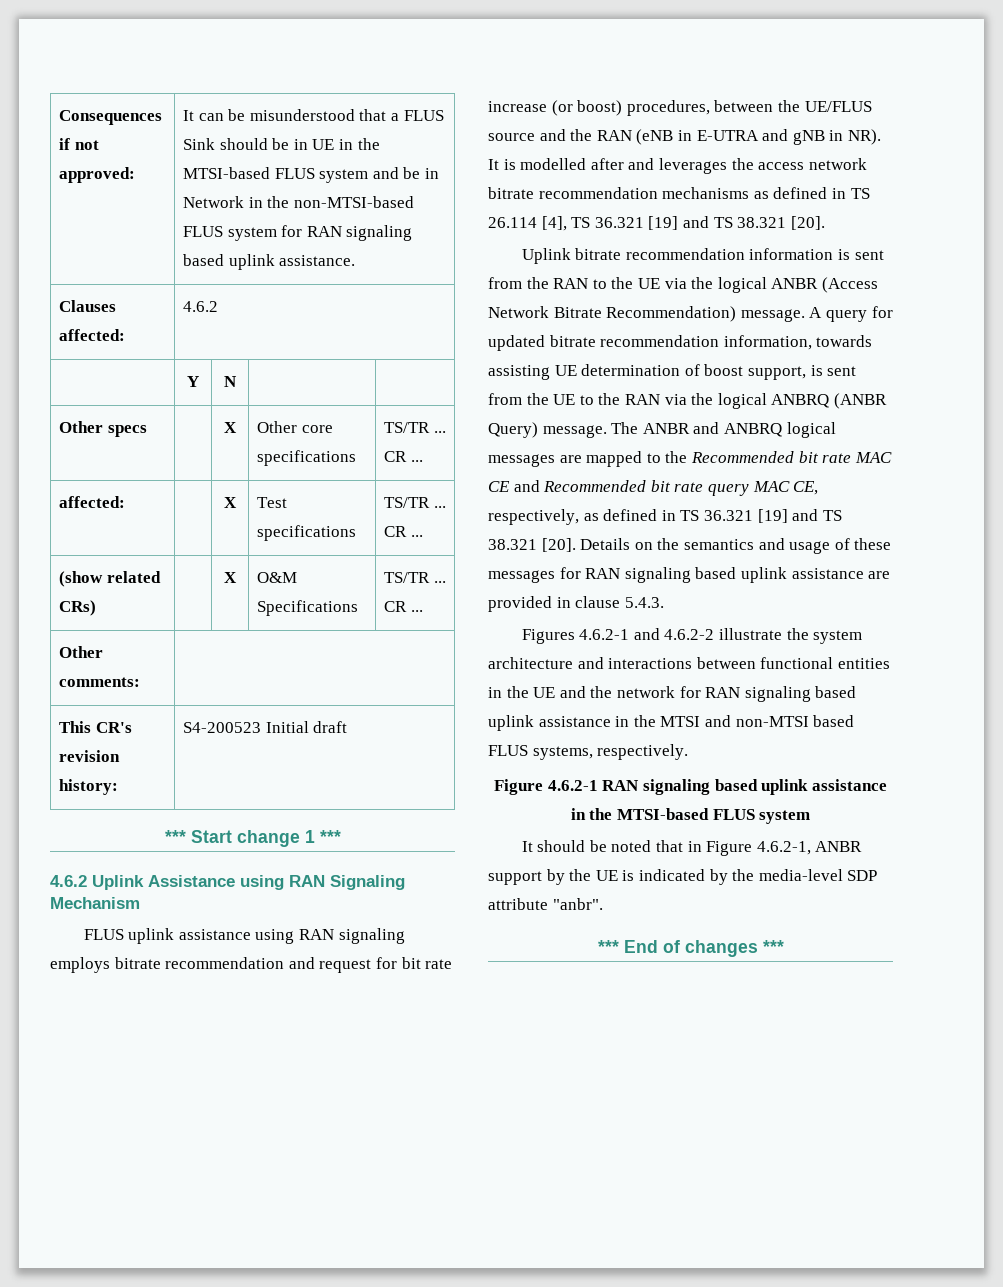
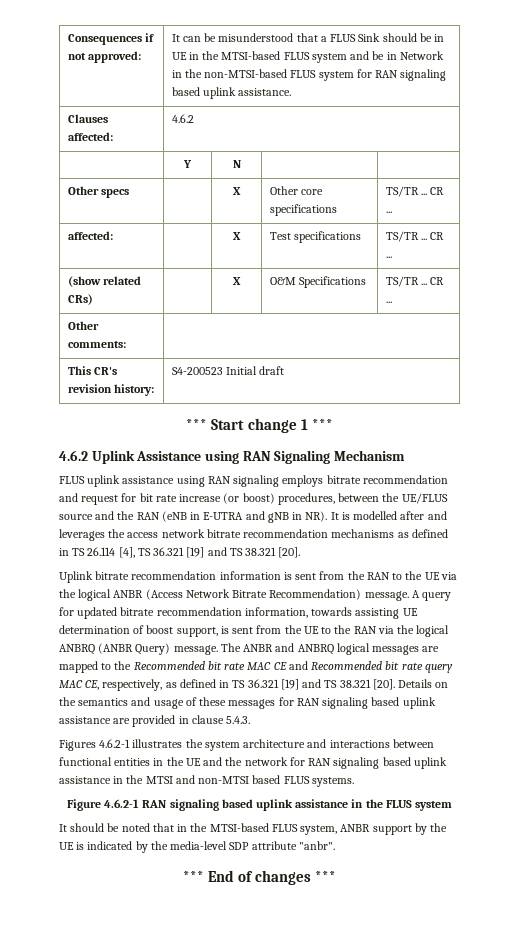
- Figures 4.6.2-1 and 4.6.2-2 illustrate the system architecture and interactions between functional entities in the UE and the network for RAN signaling based uplink assistance in the MTSI and non-MTSI based FLUS systems, respectively.
+ Figures 4.6.2-1 illustrates the system architecture and interactions between functional entities in the UE and the network for RAN signaling based uplink assistance in the MTSI and non-MTSI based FLUS systems.
- Figure 4.6.2-1 RAN signaling based uplink assistance in the MTSI-based FLUS system
+ Figure 4.6.2-1 RAN signaling based uplink assistance in the FLUS system
- It should be noted that in Figure 4.6.2-1, ANBR support by the UE is indicated by the media-level SDP attribute "anbr".
+ It should be noted that in the MTSI-based FLUS system, ANBR support by the UE is indicated by the media-level SDP attribute "anbr".

